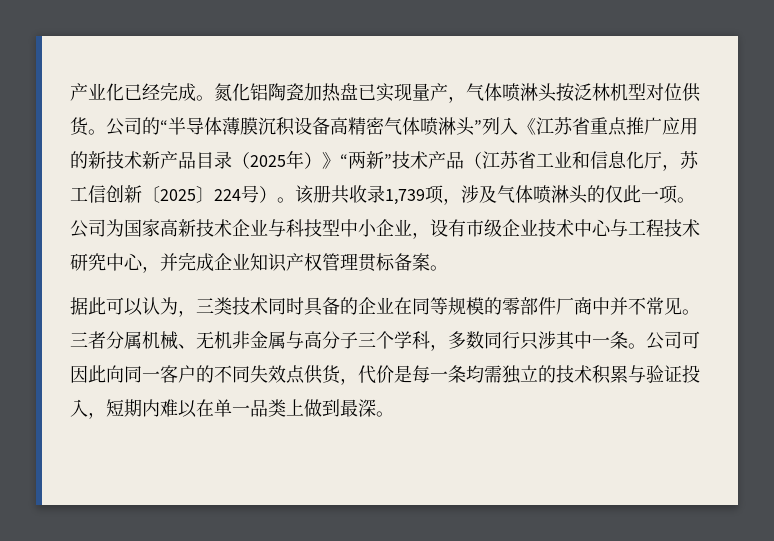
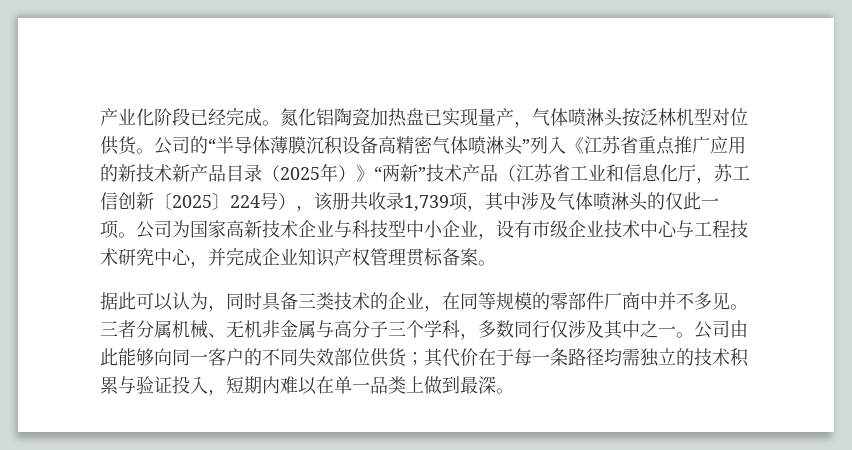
- 产业化已经完成。
+ 产业化阶段已经完成。
- 公司的“半导体薄膜沉积设备高精密气体喷淋头”列入《江苏省重点推广应用的新技术新产品目录（2025年）》“两新”技术产品（江苏省工业和信息化厅，苏工信创新〔2025〕224号）。该册共收录1,739项，涉及气体喷淋头的仅此一项。
+ 公司的“半导体薄膜沉积设备高精密气体喷淋头”列入《江苏省重点推广应用的新技术新产品目录（2025年）》“两新”技术产品（江苏省工业和信息化厅，苏工信创新〔2025〕224号），该册共收录1,739项，其中涉及气体喷淋头的仅此一项。
- 据此可以认为，三类技术同时具备的企业在同等规模的零部件厂商中并不常见。
+ 据此可以认为，同时具备三类技术的企业，在同等规模的零部件厂商中并不多见。
- 三者分属机械、无机非金属与高分子三个学科，多数同行只涉其中一条。公司可因此向同一客户的不同失效点供货，代价是每一条均需独立的技术积累与验证投入，短期内难以在单一品类上做到最深。
+ 三者分属机械、无机非金属与高分子三个学科，多数同行仅涉及其中之一。公司由此能够向同一客户的不同失效部位供货；其代价在于每一条路径均需独立的技术积累与验证投入，短期内难以在单一品类上做到最深。

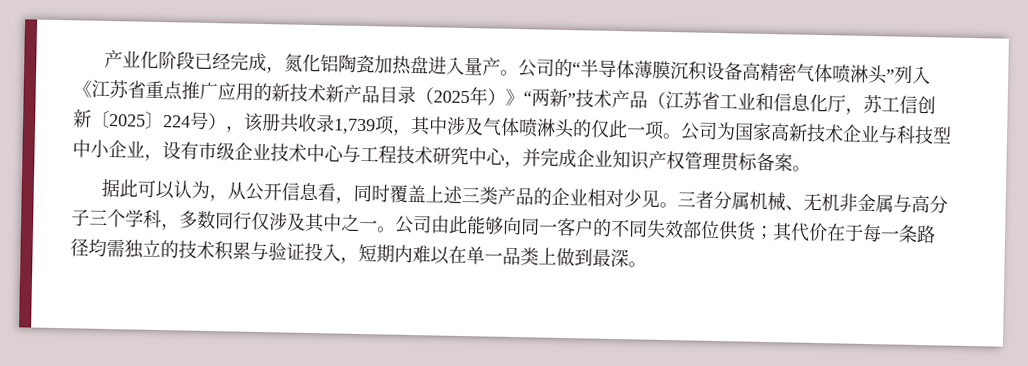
- 产业化阶段已经完成。氮化铝陶瓷加热盘已实现量产，气体喷淋头按泛林机型对位供货。
+ 产业化阶段已经完成，氮化铝陶瓷加热盘进入量产。
- 据此可以认为，同时具备三类技术的企业，在同等规模的零部件厂商中并不多见。
+ 据此可以认为，从公开信息看，同时覆盖上述三类产品的企业相对少见。

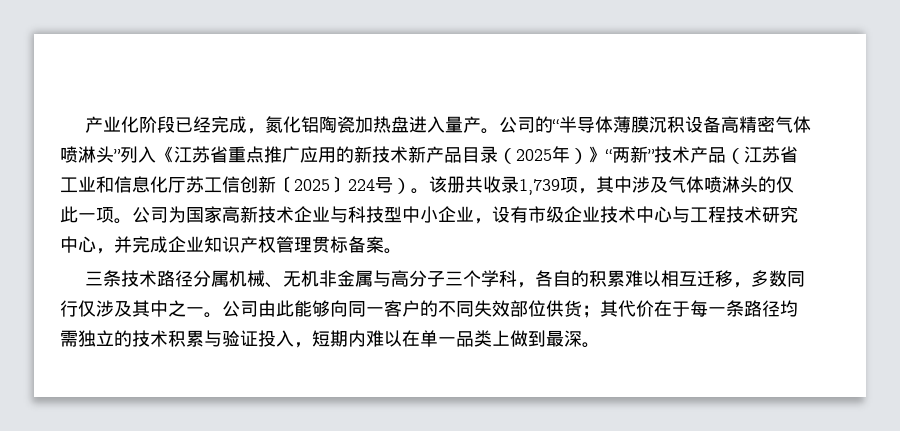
- 公司的“半导体薄膜沉积设备高精密气体喷淋头”列入《江苏省重点推广应用的新技术新产品目录（2025年）》“两新”技术产品（江苏省工业和信息化厅，苏工信创新〔2025〕224号），该册共收录1,739项，其中涉及气体喷淋头的仅此一项。
+ 公司的“半导体薄膜沉积设备高精密气体喷淋头”列入《江苏省重点推广应用的新技术新产品目录（2025年）》“两新”技术产品（江苏省工业和信息化厅苏工信创新〔2025〕224号）。该册共收录1,739项，其中涉及气体喷淋头的仅此一项。
- 据此可以认为，从公开信息看，同时覆盖上述三类产品的企业相对少见。三者分属机械、无机非金属与高分子三个学科，多数同行仅涉及其中之一。
+ 三条技术路径分属机械、无机非金属与高分子三个学科，各自的积累难以相互迁移，多数同行仅涉及其中之一。

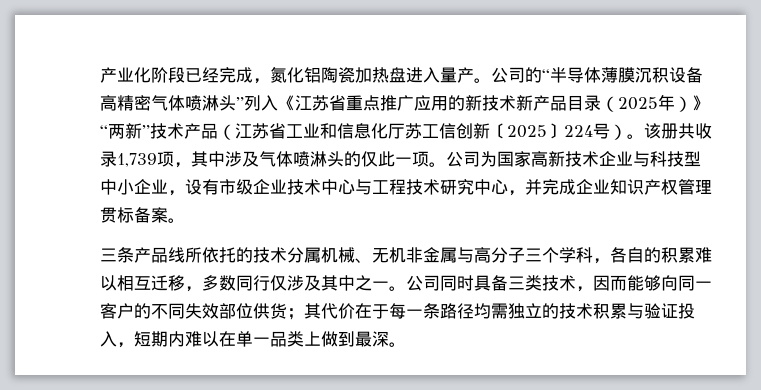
- 三条技术路径分属机械、无机非金属与高分子三个学科，各自的积累难以相互迁移，多数同行仅涉及其中之一。
+ 三条产品线所依托的技术分属机械、无机非金属与高分子三个学科，各自的积累难以相互迁移，多数同行仅涉及其中之一。
- 公司由此能够向同一客户的不同失效部位供货；其代价在于每一条路径均需独立的技术积累与验证投入，短期内难以在单一品类上做到最深。
+ 公司同时具备三类技术，因而能够向同一客户的不同失效部位供货；其代价在于每一条路径均需独立的技术积累与验证投入，短期内难以在单一品类上做到最深。

